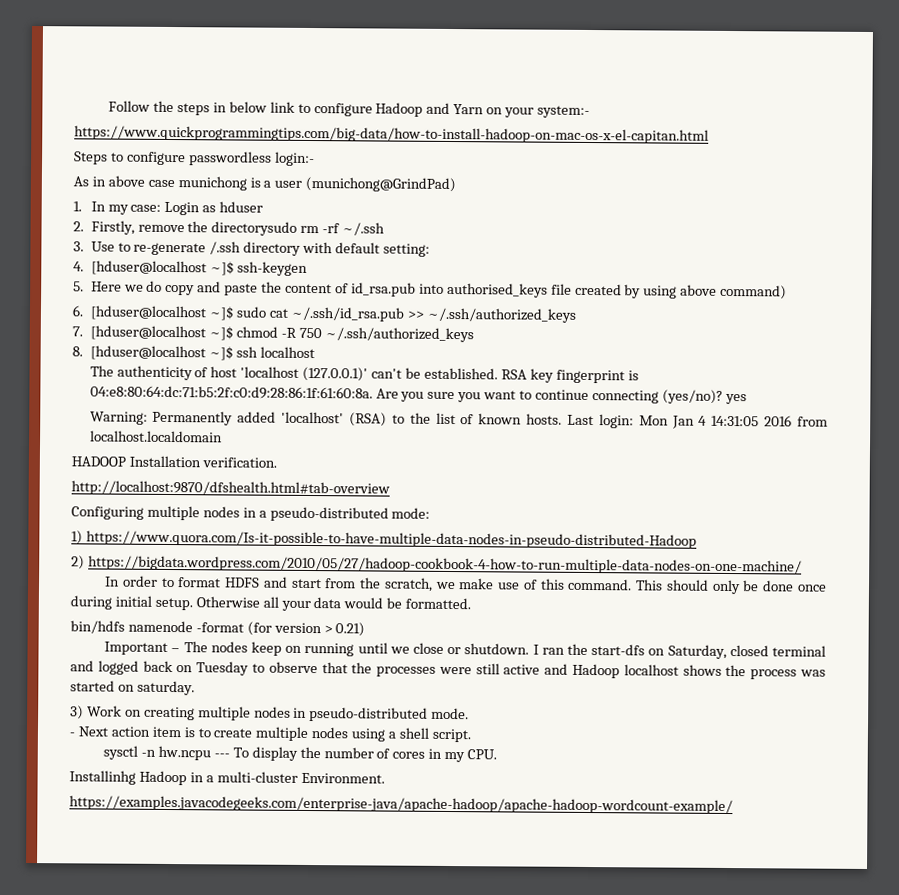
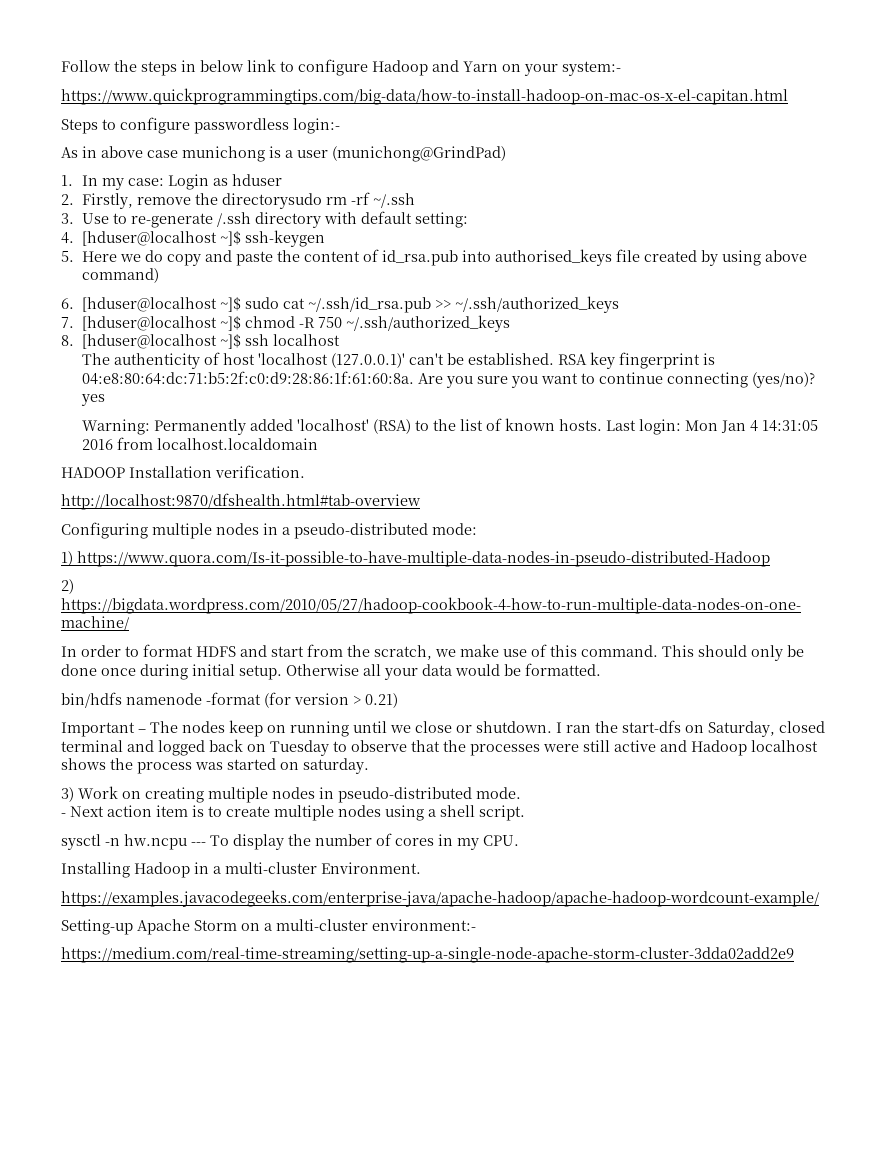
- Installinhg Hadoop in a multi-cluster Environment.
+ Installing Hadoop in a multi-cluster Environment.
+ Setting-up Apache Storm on a multi-cluster environment:-
+ https://medium.com/real-time-streaming/setting-up-a-single-node-apache-storm-cluster-3dda02add2e9

